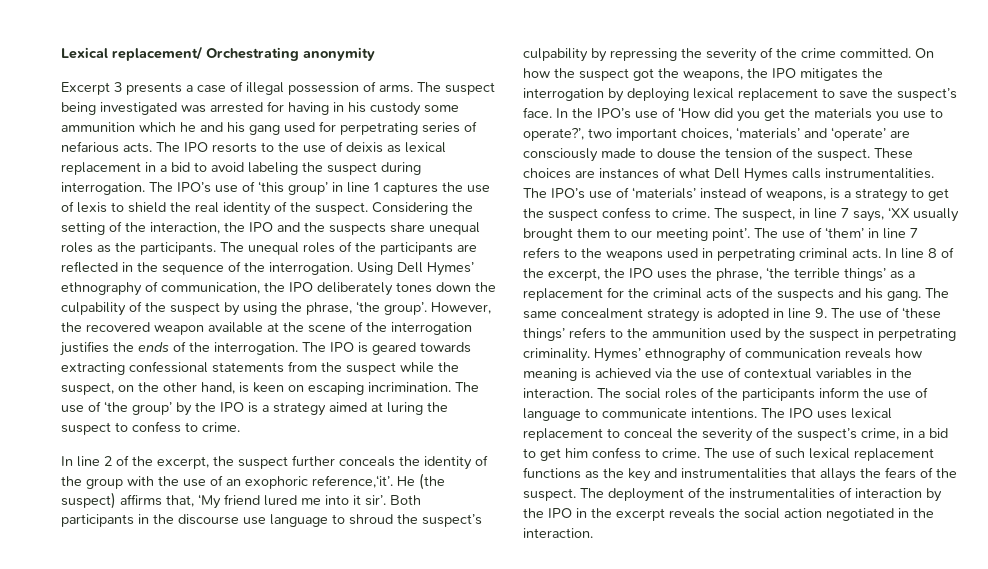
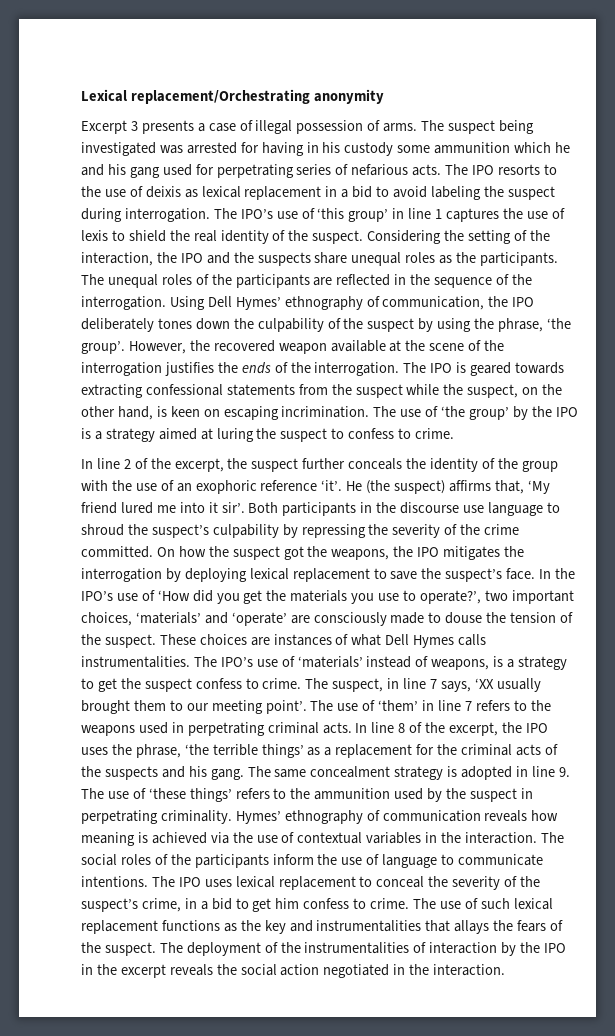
- Lexical replacement/ Orchestrating anonymity
+ Lexical replacement/Orchestrating anonymity
- In line 2 of the excerpt, the suspect further conceals the identity of the group with the use of an exophoric reference,‘it’.
+ In line 2 of the excerpt, the suspect further conceals the identity of the group with the use of an exophoric reference ‘it’.

